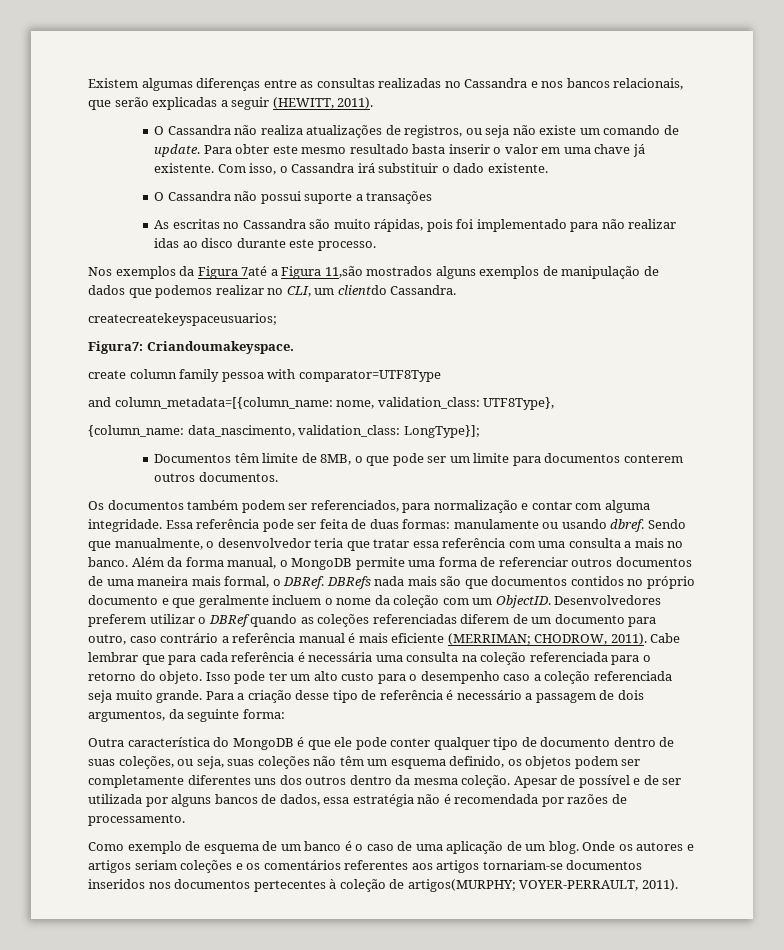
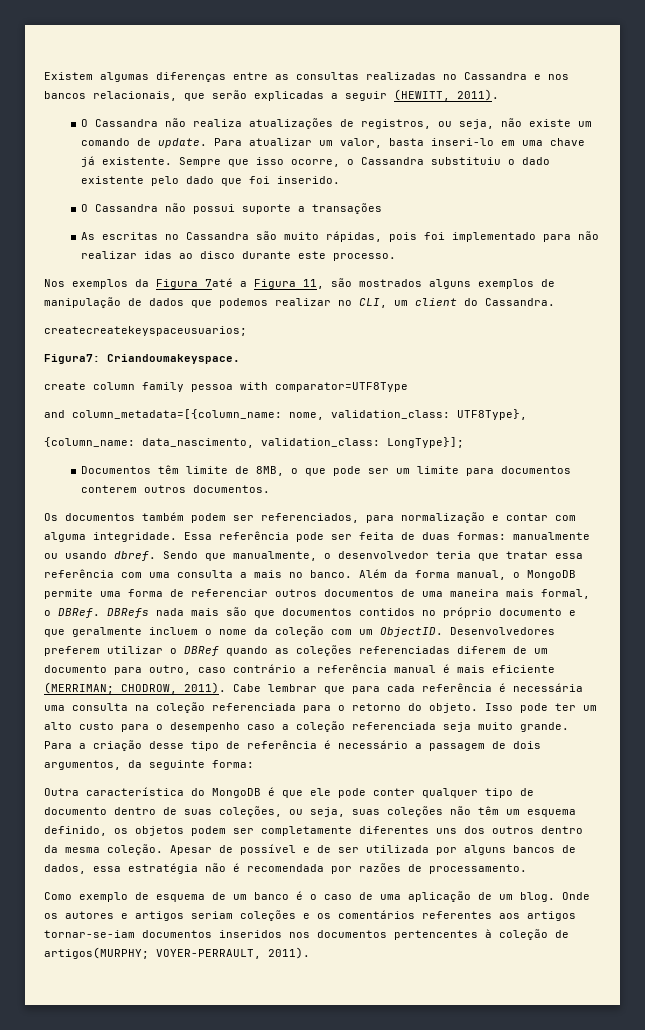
- O Cassandra não realiza atualizações de registros, ou seja não existe um comando de update.
+ O Cassandra não realiza atualizações de registros, ou seja, não existe um comando de update.
- Para obter este mesmo resultado basta inserir o valor em uma chave já existente.
+ Para atualizar um valor, basta inseri-lo em uma chave já existente.
- Com isso, o Cassandra irá substituir o dado existente.
+ Sempre que isso ocorre, o Cassandra substituiu o dado existente pelo dado que foi inserido.
- Nos exemplos da Figura 7até a Figura 11,são mostrados alguns exemplos de manipulação de dados que podemos realizar no CLI, um clientdo Cassandra.
+ Nos exemplos da Figura 7até a Figura 11, são mostrados alguns exemplos de manipulação de dados que podemos realizar no CLI, um client do Cassandra.
- Essa referência pode ser feita de duas formas: manulamente ou usando dbref.
+ Essa referência pode ser feita de duas formas: manualmente ou usando dbref.
- Onde os autores e artigos seriam coleções e os comentários referentes aos artigos tornariam-se documentos inseridos nos documentos pertecentes à coleção de artigos(MURPHY; VOYER-PERRAULT, 2011).
+ Onde os autores e artigos seriam coleções e os comentários referentes aos artigos tornar-se-iam documentos inseridos nos documentos pertencentes à coleção de artigos(MURPHY; VOYER-PERRAULT, 2011).

